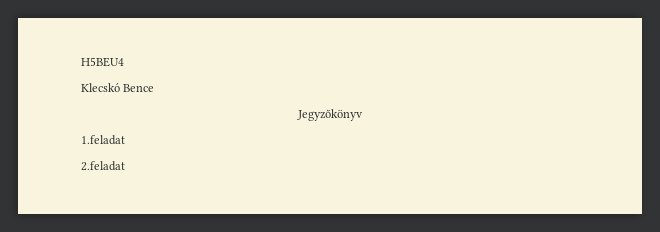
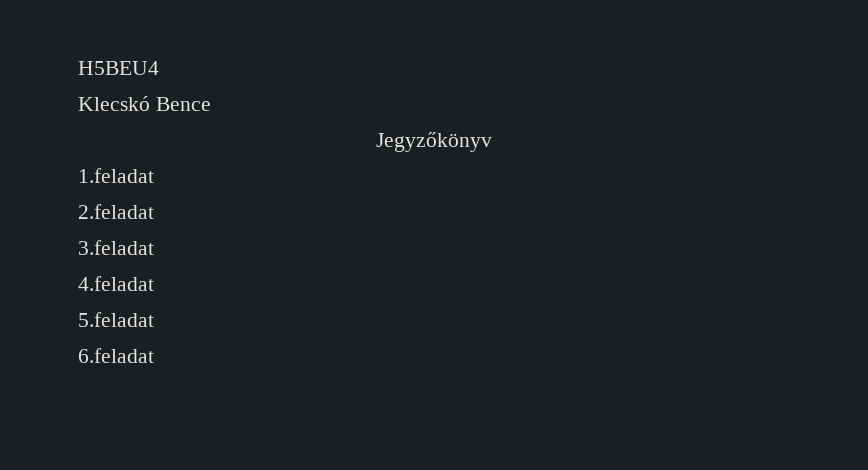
+ 3.feladat
+ 4.feladat
+ 5.feladat
+ 6.feladat

